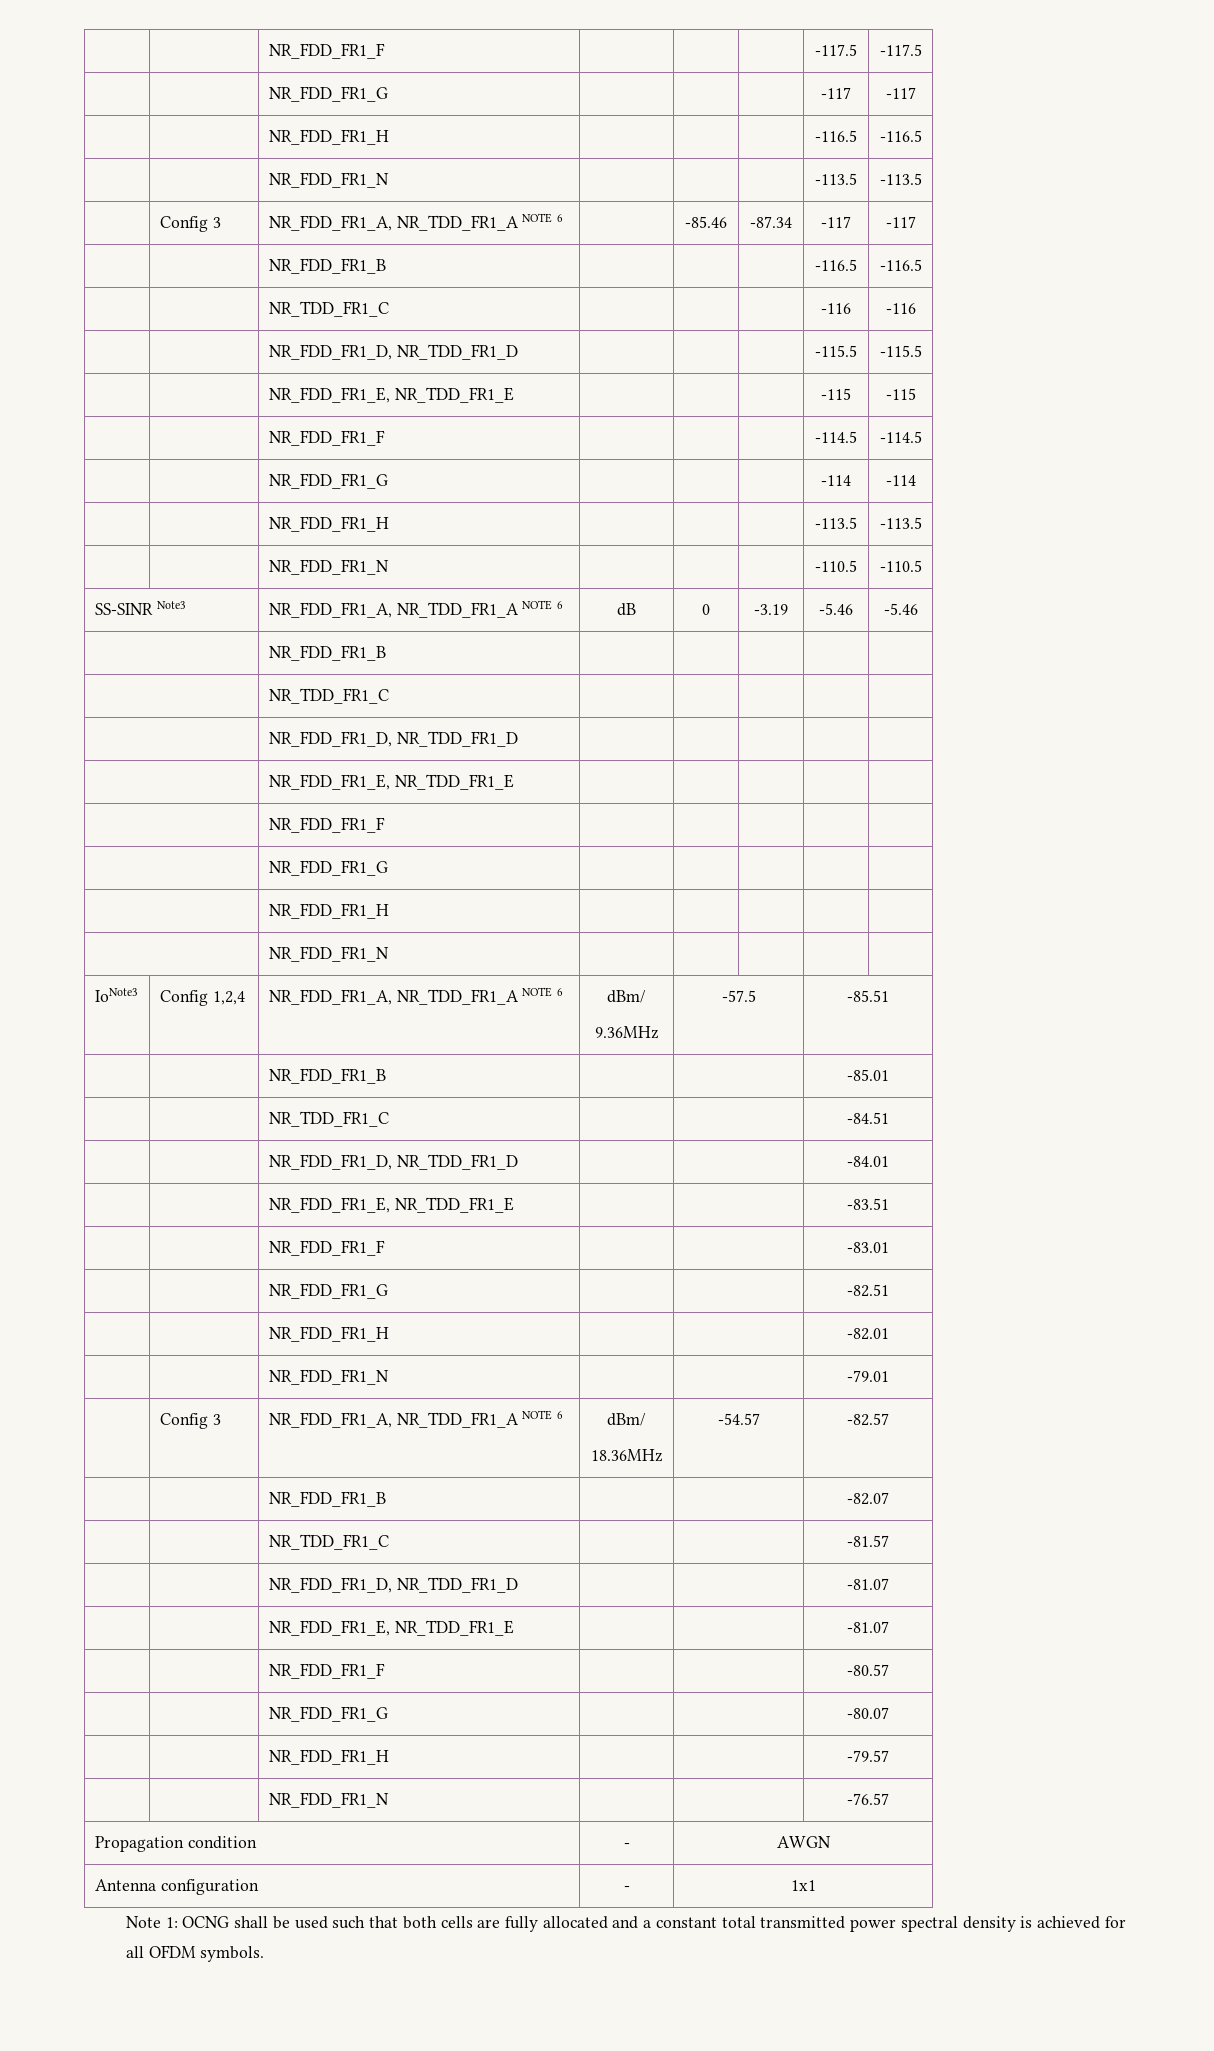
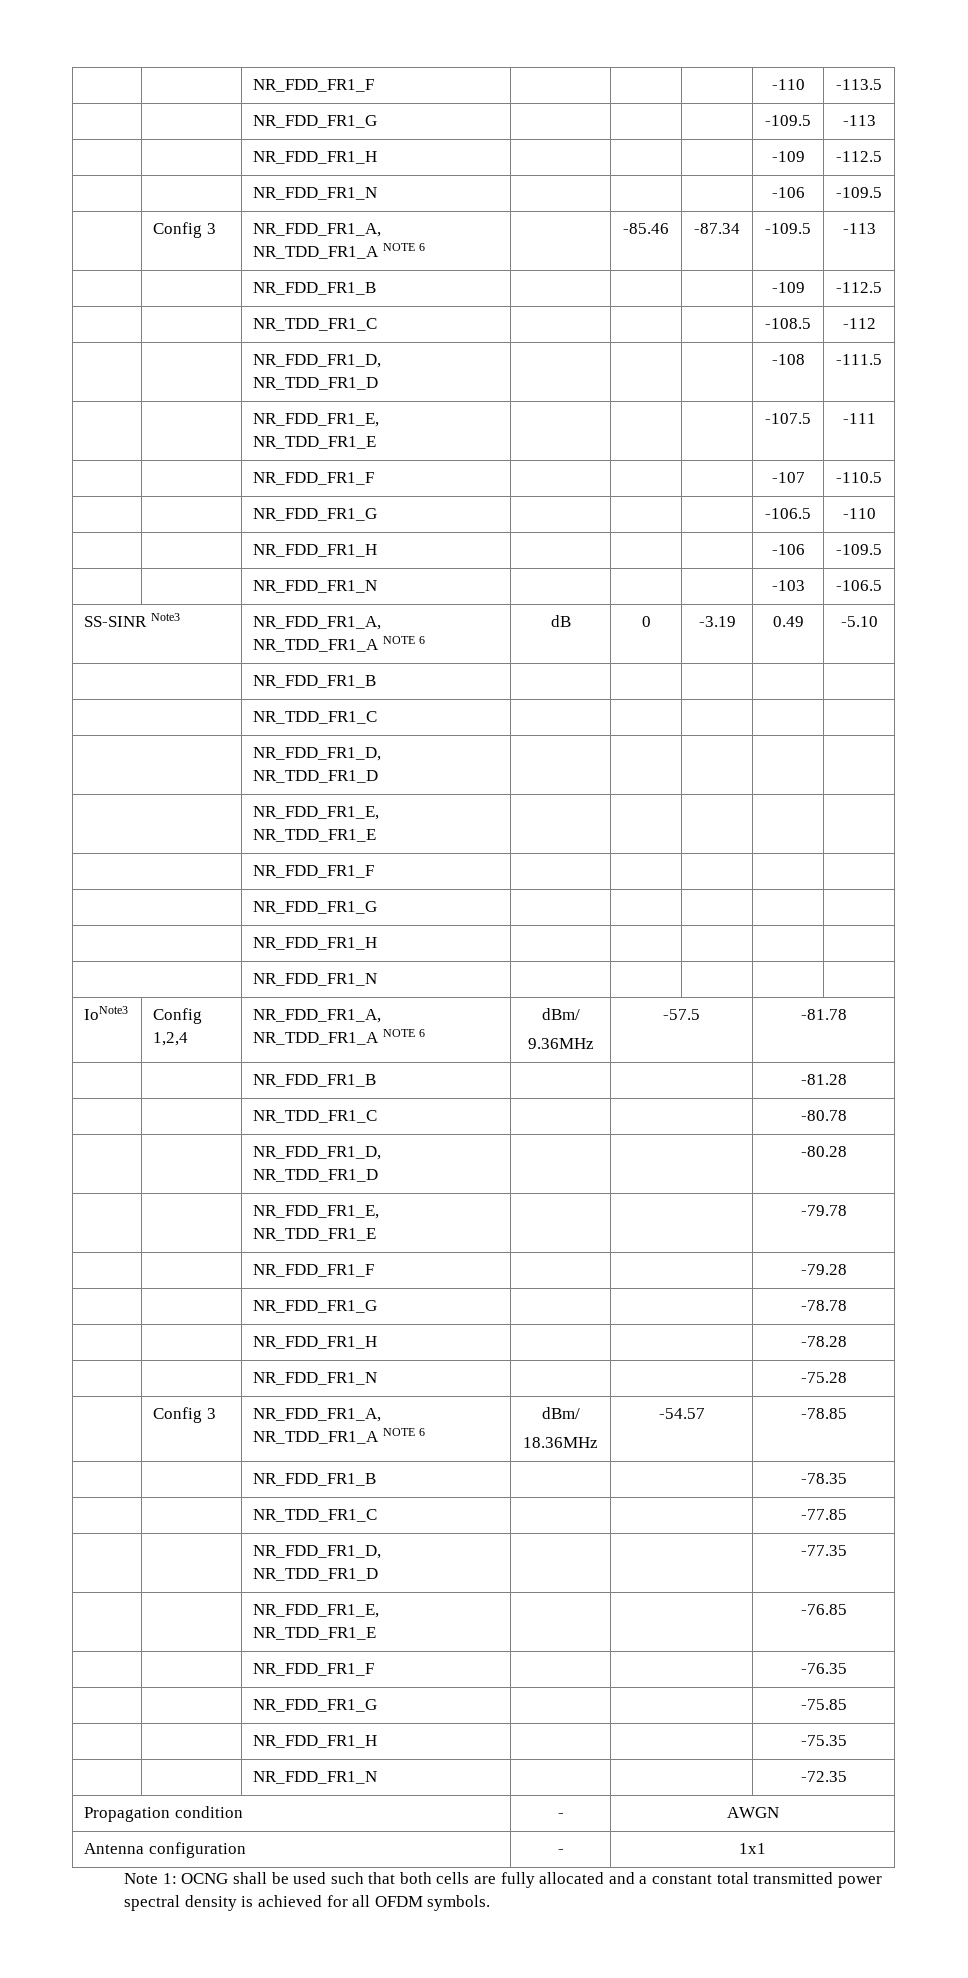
- | | NR_FDD_FR1_F | | | | -117.5 | -117.5
- | | NR_FDD_FR1_G | | | | -117 | -117
- | | NR_FDD_FR1_H | | | | -116.5 | -116.5
- | | NR_FDD_FR1_N | | | | -113.5 | -113.5
+ | | NR_FDD_FR1_F | | | | -110 | -113.5
+ | | NR_FDD_FR1_G | | | | -109.5 | -113
+ | | NR_FDD_FR1_H | | | | -109 | -112.5
+ | | NR_FDD_FR1_N | | | | -106 | -109.5
- | Config 3 | NR_FDD_FR1_A, NR_TDD_FR1_A NOTE 6 | | -85.46 | -87.34 | -117 | -117
- | | NR_FDD_FR1_B | | | | -116.5 | -116.5
- | | NR_TDD_FR1_C | | | | -116 | -116
- | | NR_FDD_FR1_D, NR_TDD_FR1_D | | | | -115.5 | -115.5
- | | NR_FDD_FR1_E, NR_TDD_FR1_E | | | | -115 | -115
- | | NR_FDD_FR1_F | | | | -114.5 | -114.5
- | | NR_FDD_FR1_G | | | | -114 | -114
- | | NR_FDD_FR1_H | | | | -113.5 | -113.5
- | | NR_FDD_FR1_N | | | | -110.5 | -110.5
+ | Config 3 | NR_FDD_FR1_A, NR_TDD_FR1_A NOTE 6 | | -85.46 | -87.34 | -109.5 | -113
+ | | NR_FDD_FR1_B | | | | -109 | -112.5
+ | | NR_TDD_FR1_C | | | | -108.5 | -112
+ | | NR_FDD_FR1_D, NR_TDD_FR1_D | | | | -108 | -111.5
+ | | NR_FDD_FR1_E, NR_TDD_FR1_E | | | | -107.5 | -111
+ | | NR_FDD_FR1_F | | | | -107 | -110.5
+ | | NR_FDD_FR1_G | | | | -106.5 | -110
+ | | NR_FDD_FR1_H | | | | -106 | -109.5
+ | | NR_FDD_FR1_N | | | | -103 | -106.5
- SS-SINR Note3 | NR_FDD_FR1_A, NR_TDD_FR1_A NOTE 6 | dB | 0 | -3.19 | -5.46 | -5.46
+ SS-SINR Note3 | NR_FDD_FR1_A, NR_TDD_FR1_A NOTE 6 | dB | 0 | -3.19 | 0.49 | -5.10
  IoNote3 | Config 1,2,4 | NR_FDD_FR1_A, NR_TDD_FR1_A NOTE 6 | dBm/
- 9.36MHz | -57.5 | -85.51
- | | NR_FDD_FR1_B | | | -85.01
- | | NR_TDD_FR1_C | | | -84.51
- | | NR_FDD_FR1_D, NR_TDD_FR1_D | | | -84.01
- | | NR_FDD_FR1_E, NR_TDD_FR1_E | | | -83.51
- | | NR_FDD_FR1_F | | | -83.01
- | | NR_FDD_FR1_G | | | -82.51
- | | NR_FDD_FR1_H | | | -82.01
- | | NR_FDD_FR1_N | | | -79.01
+ 9.36MHz | -57.5 | -81.78
+ | | NR_FDD_FR1_B | | | -81.28
+ | | NR_TDD_FR1_C | | | -80.78
+ | | NR_FDD_FR1_D, NR_TDD_FR1_D | | | -80.28
+ | | NR_FDD_FR1_E, NR_TDD_FR1_E | | | -79.78
+ | | NR_FDD_FR1_F | | | -79.28
+ | | NR_FDD_FR1_G | | | -78.78
+ | | NR_FDD_FR1_H | | | -78.28
+ | | NR_FDD_FR1_N | | | -75.28
  | Config 3 | NR_FDD_FR1_A, NR_TDD_FR1_A NOTE 6 | dBm/
- 18.36MHz | -54.57 | -82.57
- | | NR_FDD_FR1_B | | | -82.07
- | | NR_TDD_FR1_C | | | -81.57
- | | NR_FDD_FR1_D, NR_TDD_FR1_D | | | -81.07
- | | NR_FDD_FR1_E, NR_TDD_FR1_E | | | -81.07
- | | NR_FDD_FR1_F | | | -80.57
- | | NR_FDD_FR1_G | | | -80.07
- | | NR_FDD_FR1_H | | | -79.57
- | | NR_FDD_FR1_N | | | -76.57
+ 18.36MHz | -54.57 | -78.85
+ | | NR_FDD_FR1_B | | | -78.35
+ | | NR_TDD_FR1_C | | | -77.85
+ | | NR_FDD_FR1_D, NR_TDD_FR1_D | | | -77.35
+ | | NR_FDD_FR1_E, NR_TDD_FR1_E | | | -76.85
+ | | NR_FDD_FR1_F | | | -76.35
+ | | NR_FDD_FR1_G | | | -75.85
+ | | NR_FDD_FR1_H | | | -75.35
+ | | NR_FDD_FR1_N | | | -72.35

